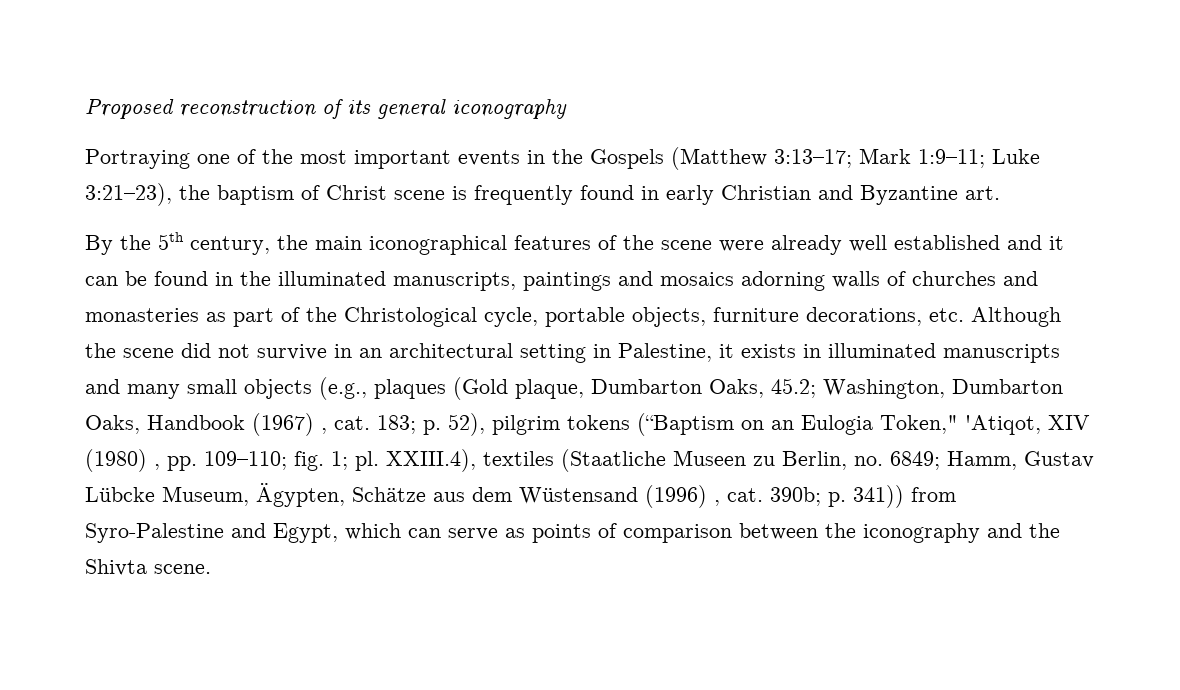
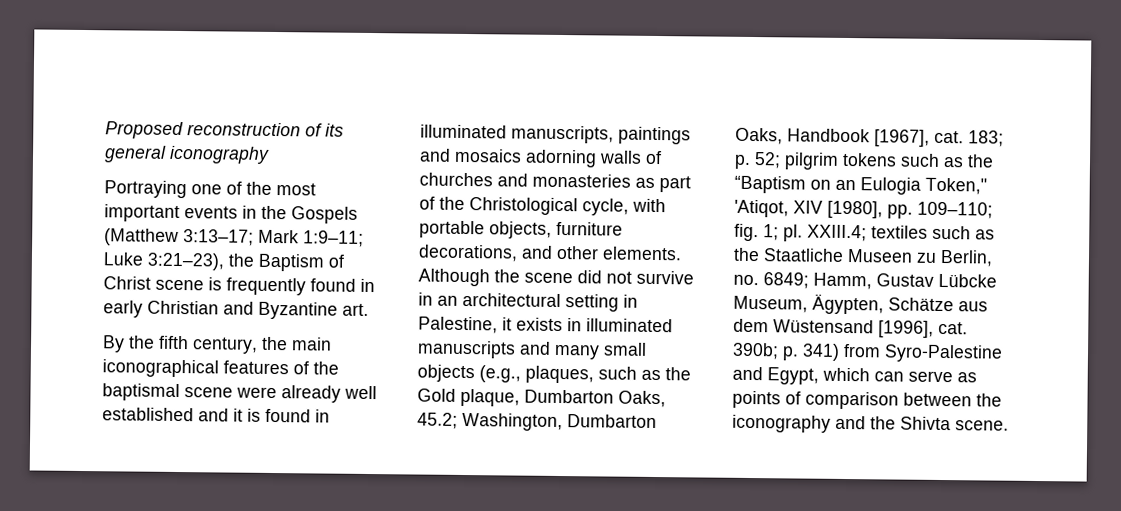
- Portraying one of the most important events in the Gospels (Matthew 3:13–17; Mark 1:9–11; Luke 3:21–23), the baptism of Christ scene is frequently found in early Christian and Byzantine art.
+ Portraying one of the most important events in the Gospels (Matthew 3:13–17; Mark 1:9–11; Luke 3:21–23), the Baptism of Christ scene is frequently found in early Christian and Byzantine art.
- By the 5th century, the main iconographical features of the scene were already well established and it can be found in the illuminated manuscripts, paintings and mosaics adorning walls of churches and monasteries as part of the Christological cycle, portable objects, furniture decorations, etc. Although the scene did not survive in an architectural setting in Palestine, it exists in illuminated manuscripts and many small objects (e.g., plaques (Gold plaque, Dumbarton Oaks, 45.2;
+ By the fifth century, the main iconographical features of the baptismal scene were already well established and it is found in illuminated manuscripts, paintings and mosaics adorning walls of churches and monasteries as part of the Christological cycle, with portable objects, furniture decorations, and other elements. Although the scene did not survive in an architectural setting in Palestine, it exists in illuminated manuscripts and many small objects (e.g., plaques, such as the Gold plaque, Dumbarton Oaks, 45.2;
- Washington, Dumbarton Oaks, Handbook (1967) , cat.
+ Washington, Dumbarton Oaks, Handbook [1967], cat.
- 183; p. 52), pilgrim tokens (“Baptism on an Eulogia Token," 'Atiqot, XIV (1980) , pp. 109–110; fig. 1; pl.
+ 183; p. 52; pilgrim tokens such as the “Baptism on an Eulogia Token," 'Atiqot, XIV [1980], pp. 109–110; fig. 1; pl.
- XXIII.4), textiles (Staatliche Museen zu Berlin, no. 6849; Hamm, Gustav Lübcke Museum, Ägypten, Schätze aus dem Wüstensand (1996) , cat.
+ XXIII.4; textiles such as the Staatliche Museen zu Berlin, no. 6849; Hamm, Gustav Lübcke Museum, Ägypten, Schätze aus dem Wüstensand [1996], cat.
- 390b; p. 341)) from Syro-Palestine and Egypt, which can serve as points of comparison between the iconography and the Shivta scene.
+ 390b; p. 341) from Syro-Palestine and Egypt, which can serve as points of comparison between the iconography and the Shivta scene.

